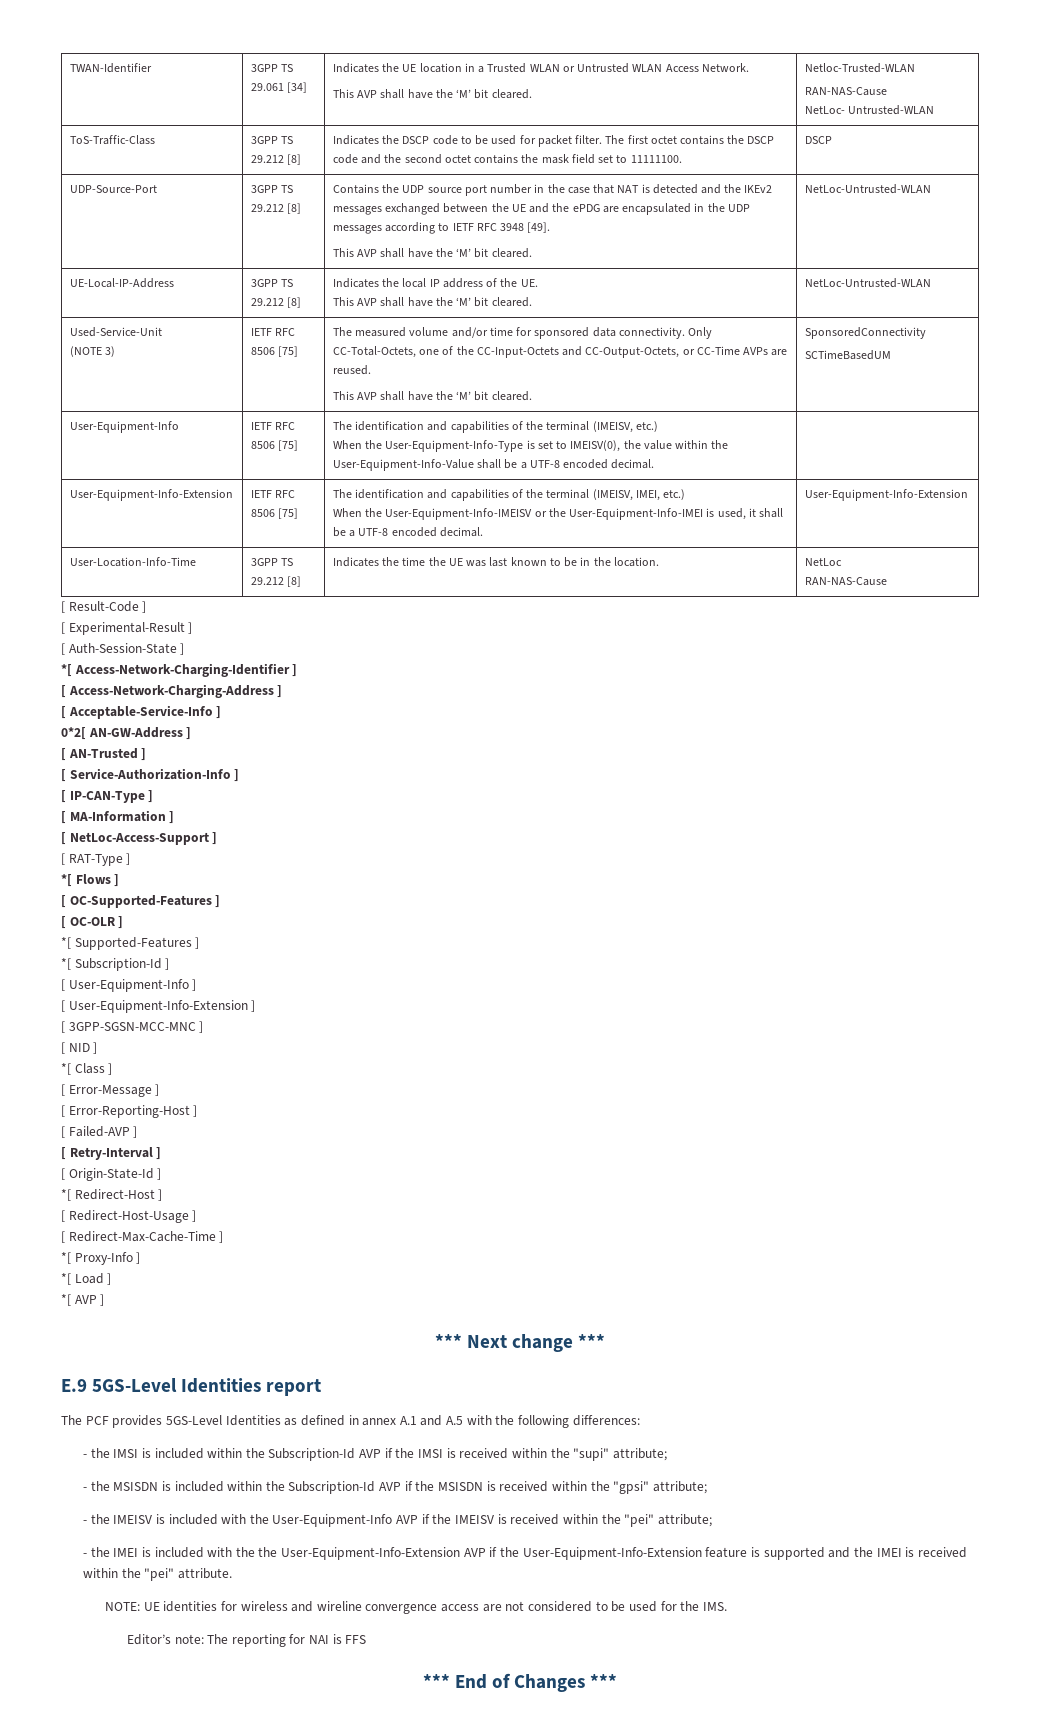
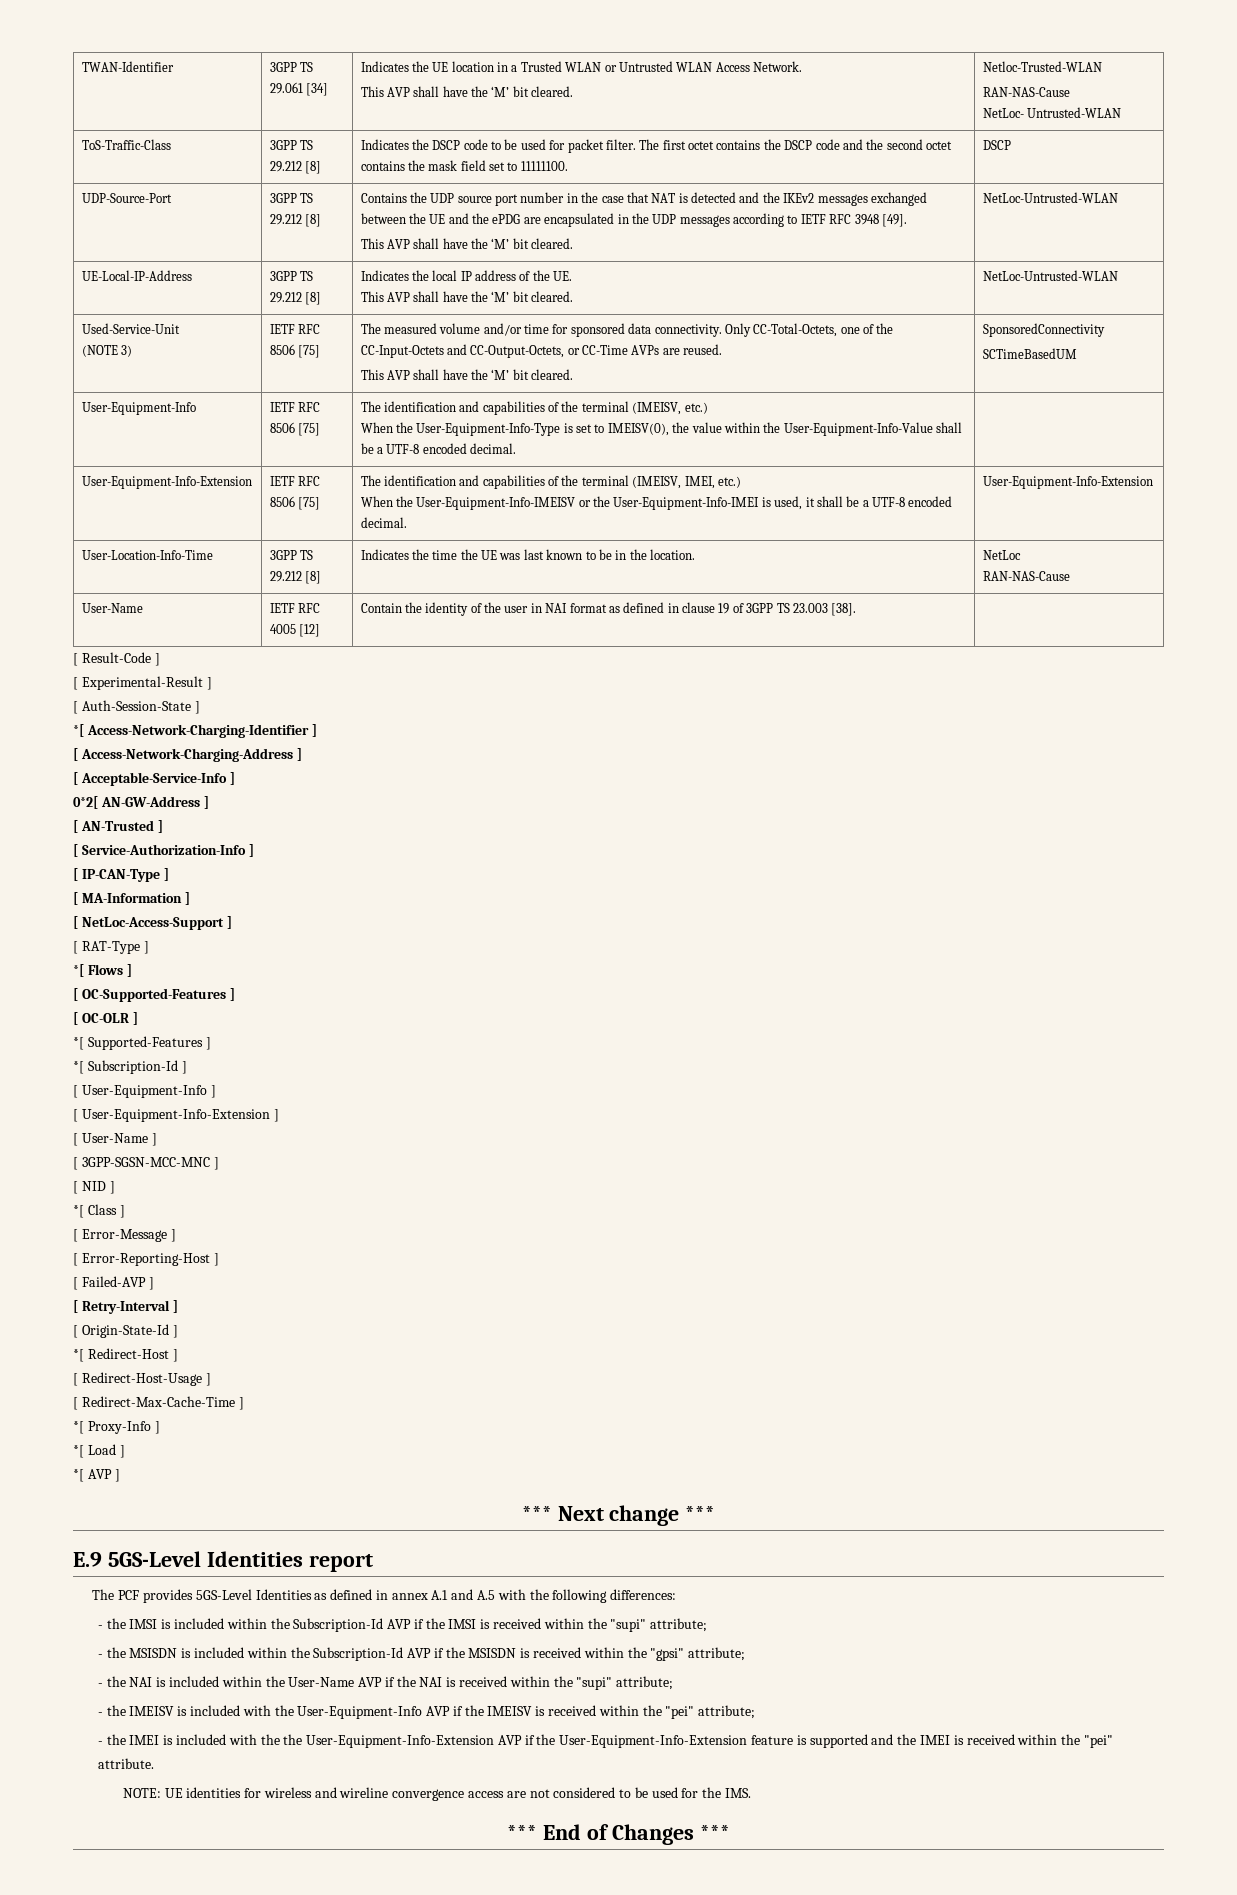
+ User-Name | IETF RFC 4005 [12] | Contain the identity of the user in NAI format as defined in clause 19 of 3GPP TS 23.003 [38]. |
+ [ User-Name ]
+ - the NAI is included within the User-Name AVP if the NAI is received within the "supi" attribute;
- Editor’s note: The reporting for NAI is FFS

